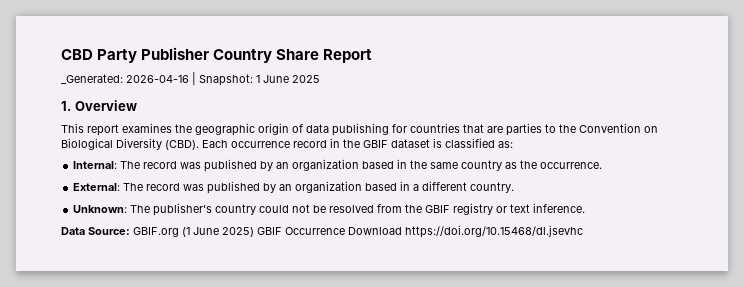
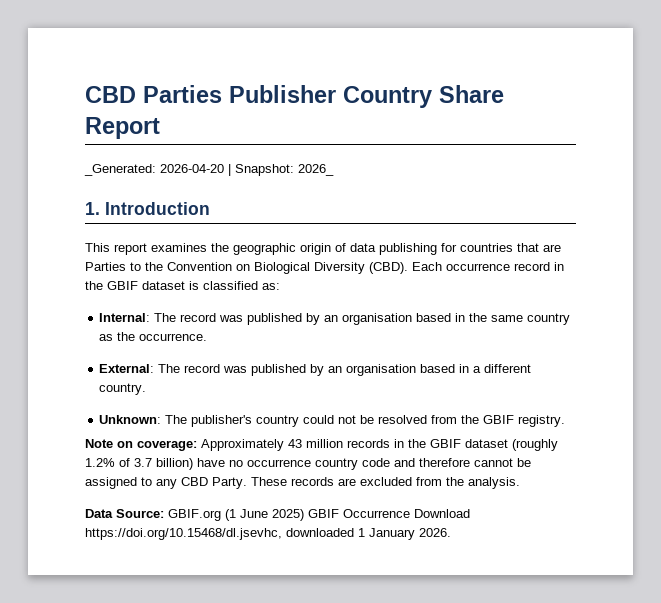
- CBD Party Publisher Country Share Report
+ CBD Parties Publisher Country Share Report
- _Generated: 2026-04-16 | Snapshot: 1 June 2025
+ _Generated: 2026-04-20 | Snapshot: 2026_
- 1. Overview
+ 1. Introduction
- This report examines the geographic origin of data publishing for countries that are parties to the Convention on Biological Diversity (CBD).
+ This report examines the geographic origin of data publishing for countries that are Parties to the Convention on Biological Diversity (CBD).
- Internal: The record was published by an organization based in the same country as the occurrence.
+ Internal: The record was published by an organisation based in the same country as the occurrence.
- External: The record was published by an organization based in a different country.
+ External: The record was published by an organisation based in a different country.
- Unknown: The publisher's country could not be resolved from the GBIF registry or text inference.
+ Unknown: The publisher's country could not be resolved from the GBIF registry.
+ Note on coverage: Approximately 43 million records in the GBIF dataset (roughly 1.2% of 3.7 billion) have no occurrence country code and therefore cannot be assigned to any CBD Party. These records are excluded from the analysis.
- Data Source: GBIF.org (1 June 2025) GBIF Occurrence Download https://doi.org/10.15468/dl.jsevhc
+ Data Source: GBIF.org (1 June 2025) GBIF Occurrence Download https://doi.org/10.15468/dl.jsevhc, downloaded 1 January 2026.

